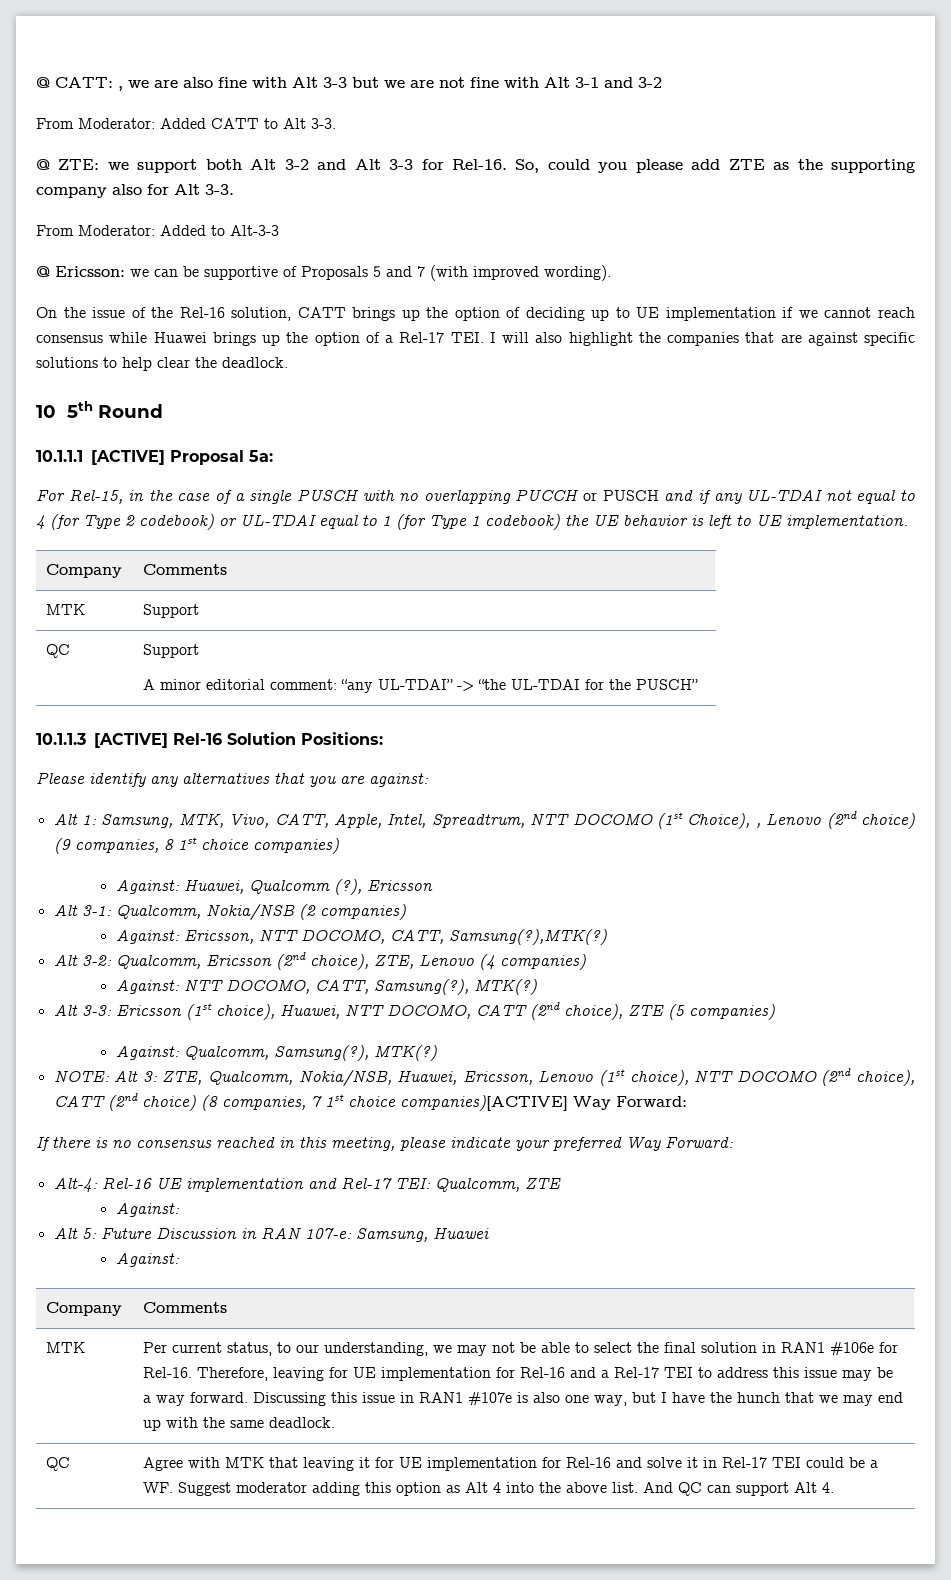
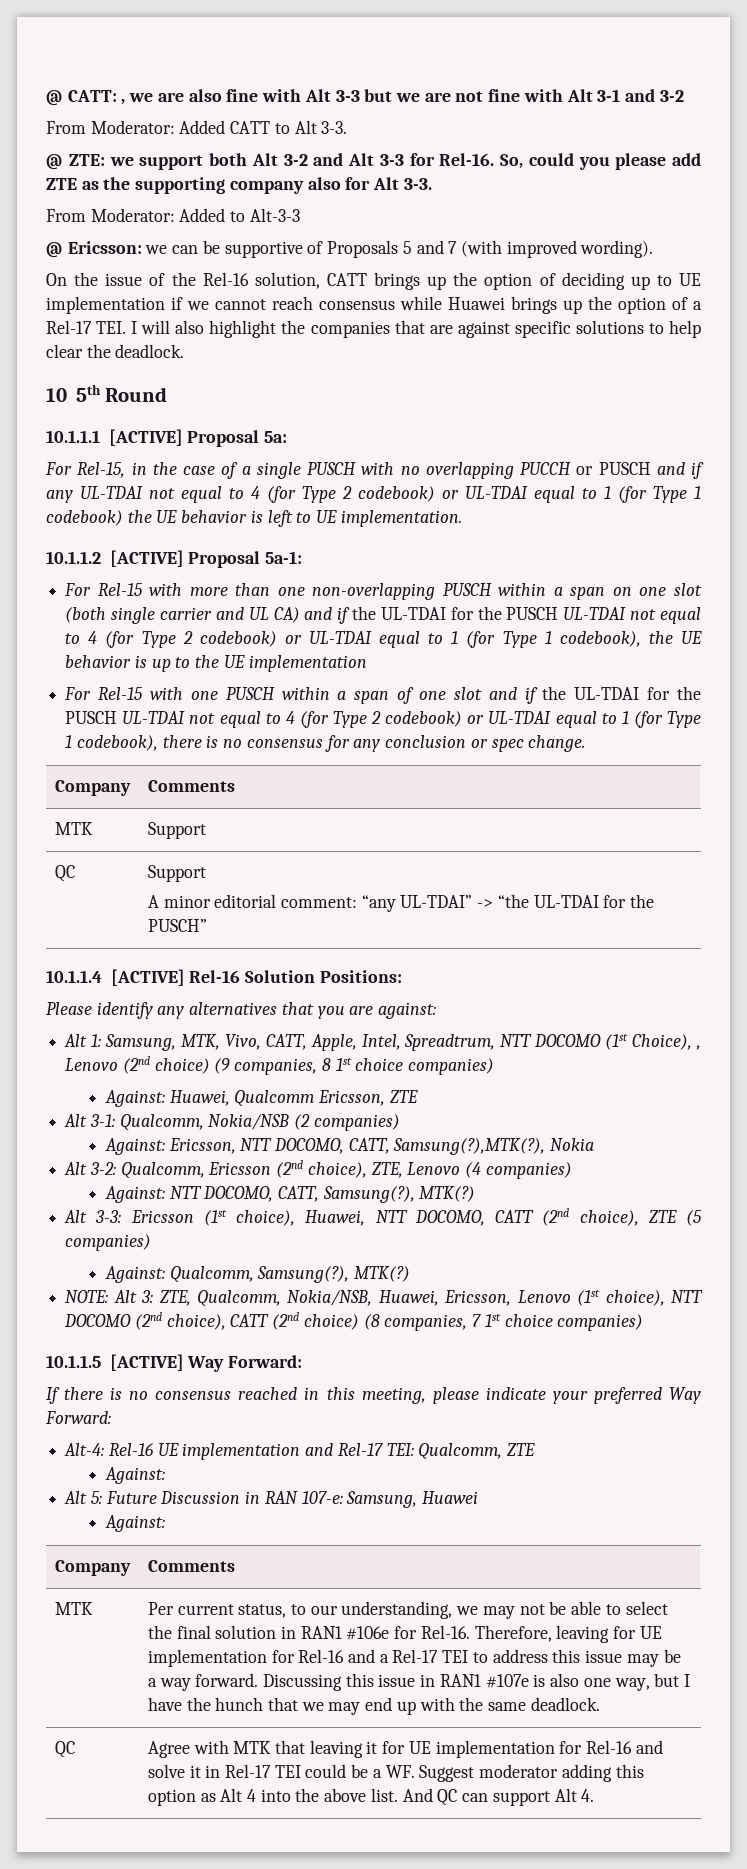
+ 10.1.1.2 [ACTIVE] Proposal 5a-1:
+ For Rel-15 with more than one non-overlapping PUSCH within a span on one slot (both single carrier and UL CA) and if the UL-TDAI for the PUSCH UL-TDAI not equal to 4 (for Type 2 codebook) or UL-TDAI equal to 1 (for Type 1 codebook), the UE behavior is up to the UE implementation
+ For Rel-15 with one PUSCH within a span of one slot and if the UL-TDAI for the PUSCH UL-TDAI not equal to 4 (for Type 2 codebook) or UL-TDAI equal to 1 (for Type 1 codebook), there is no consensus for any conclusion or spec change.
- 10.1.1.3 [ACTIVE] Rel-16 Solution Positions:
+ 10.1.1.4 [ACTIVE] Rel-16 Solution Positions:
- Against: Huawei, Qualcomm (?), Ericsson
+ Against: Huawei, Qualcomm Ericsson, ZTE
- Against: Ericsson, NTT DOCOMO, CATT, Samsung(?),MTK(?)
+ Against: Ericsson, NTT DOCOMO, CATT, Samsung(?),MTK(?), Nokia
- NOTE: Alt 3: ZTE, Qualcomm, Nokia/NSB, Huawei, Ericsson, Lenovo (1st choice), NTT DOCOMO (2nd choice), CATT (2nd choice) (8 companies, 7 1st choice companies)[ACTIVE] Way Forward:
+ NOTE: Alt 3: ZTE, Qualcomm, Nokia/NSB, Huawei, Ericsson, Lenovo (1st choice), NTT DOCOMO (2nd choice), CATT (2nd choice) (8 companies, 7 1st choice companies)
+ 10.1.1.5 [ACTIVE] Way Forward:

